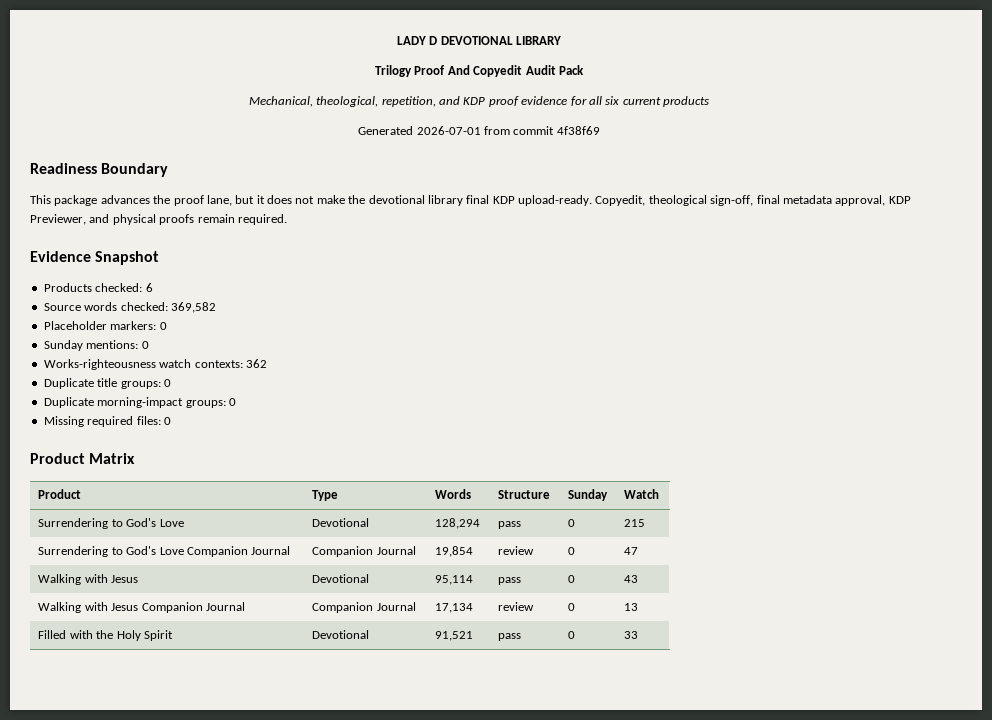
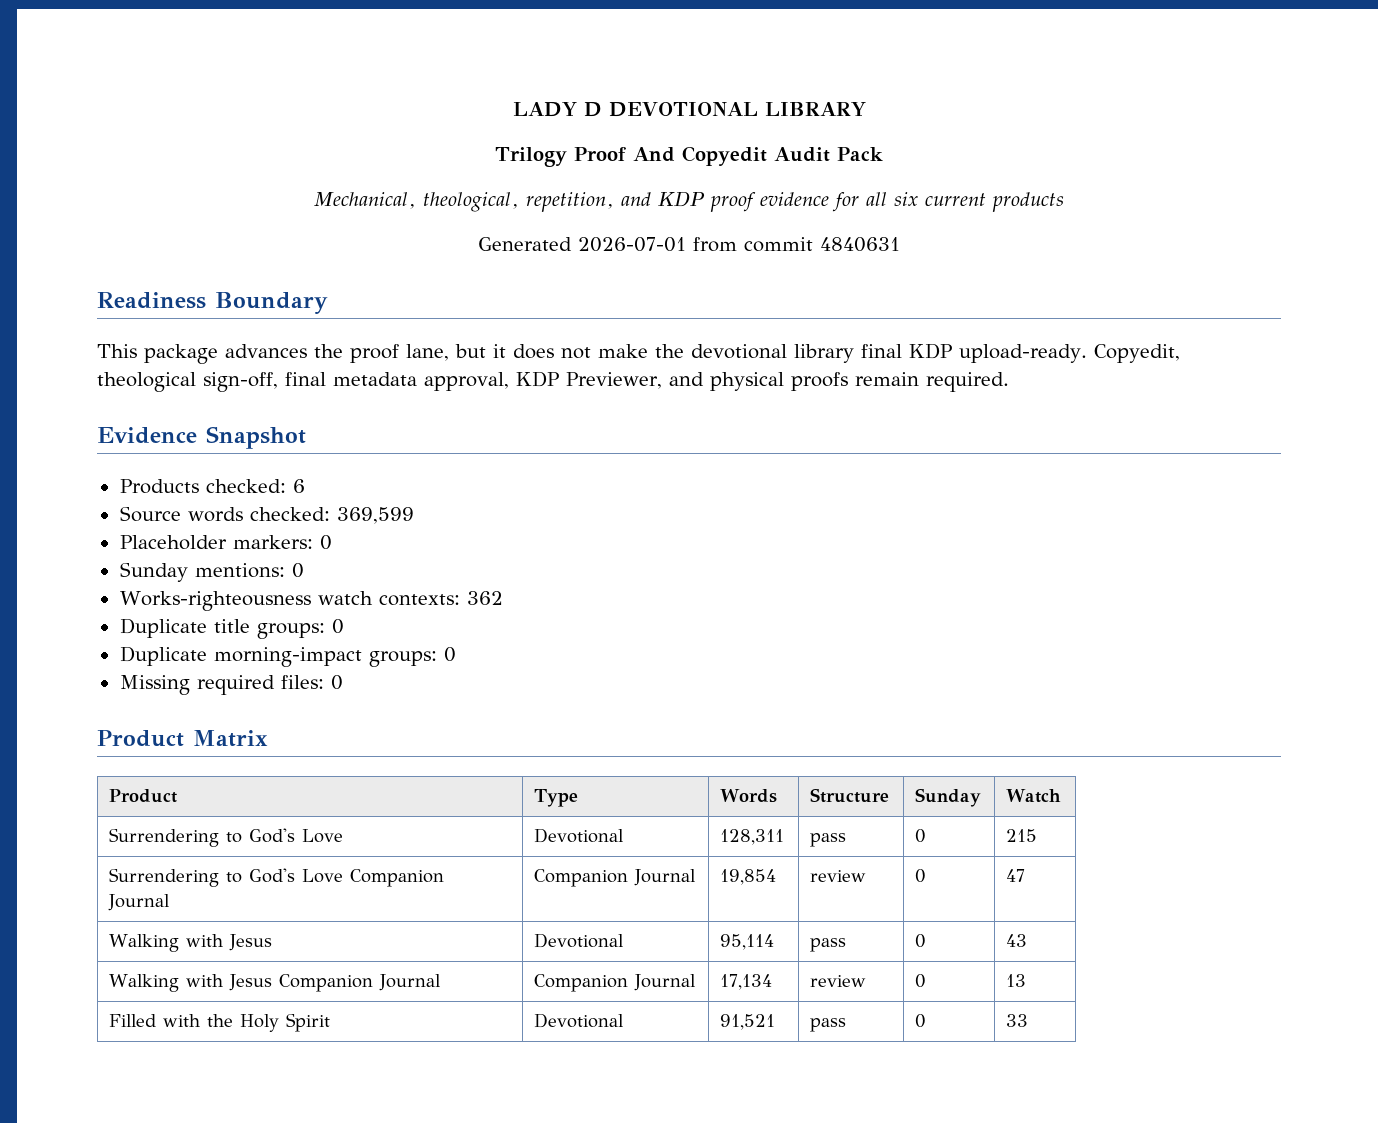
- Generated 2026-07-01 from commit 4f38f69
+ Generated 2026-07-01 from commit 4840631
- Source words checked: 369,582
+ Source words checked: 369,599
- Surrendering to God's Love | Devotional | 128,294 | pass | 0 | 215
+ Surrendering to God's Love | Devotional | 128,311 | pass | 0 | 215

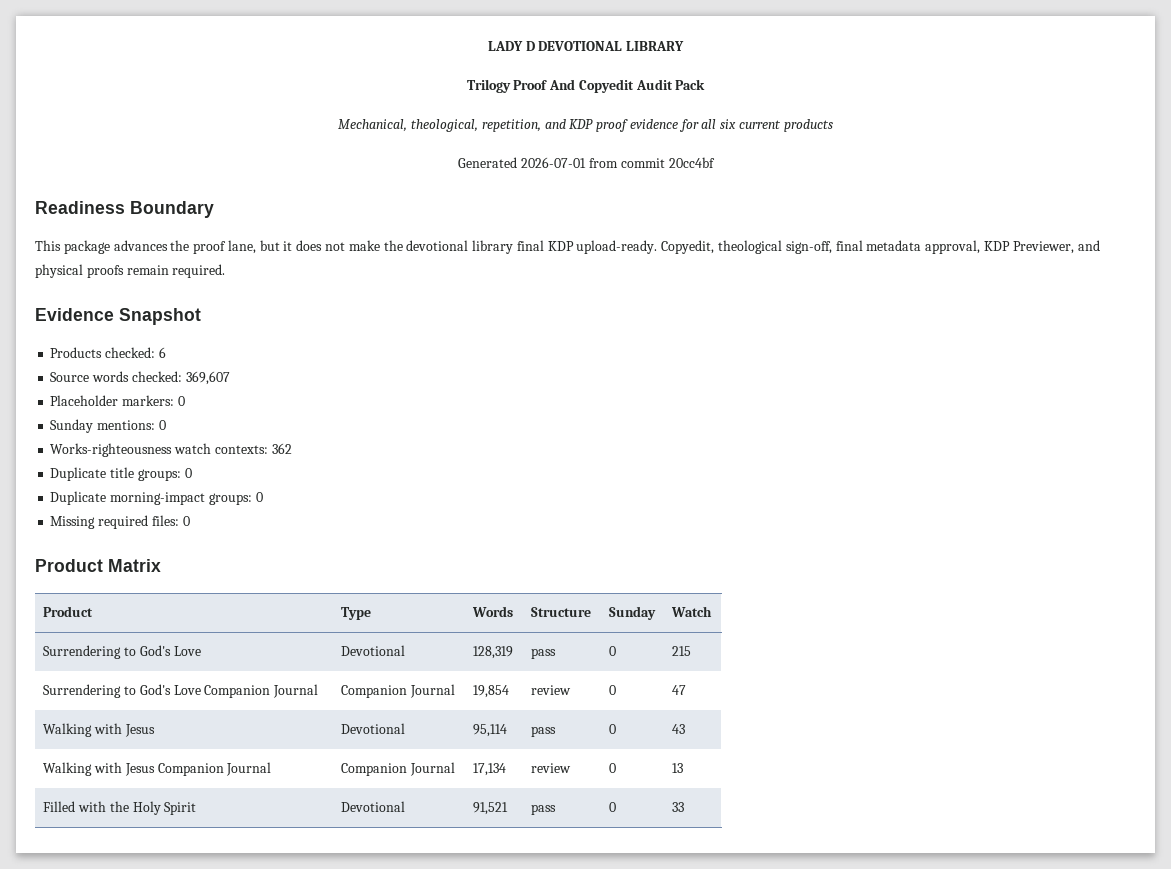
- Generated 2026-07-01 from commit 4840631
+ Generated 2026-07-01 from commit 20cc4bf
- Source words checked: 369,599
+ Source words checked: 369,607
- Surrendering to God's Love | Devotional | 128,311 | pass | 0 | 215
+ Surrendering to God's Love | Devotional | 128,319 | pass | 0 | 215

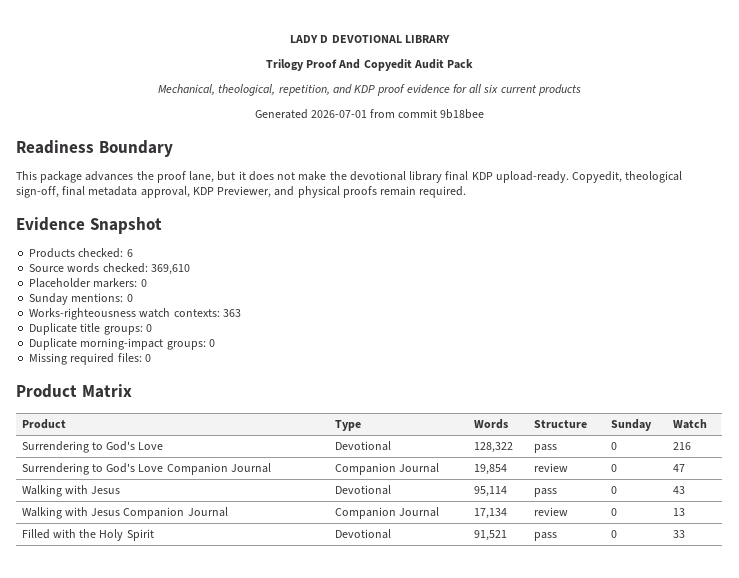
- Generated 2026-07-01 from commit 20cc4bf
+ Generated 2026-07-01 from commit 9b18bee
- Source words checked: 369,607
+ Source words checked: 369,610
- Works-righteousness watch contexts: 362
+ Works-righteousness watch contexts: 363
- Surrendering to God's Love | Devotional | 128,319 | pass | 0 | 215
+ Surrendering to God's Love | Devotional | 128,322 | pass | 0 | 216

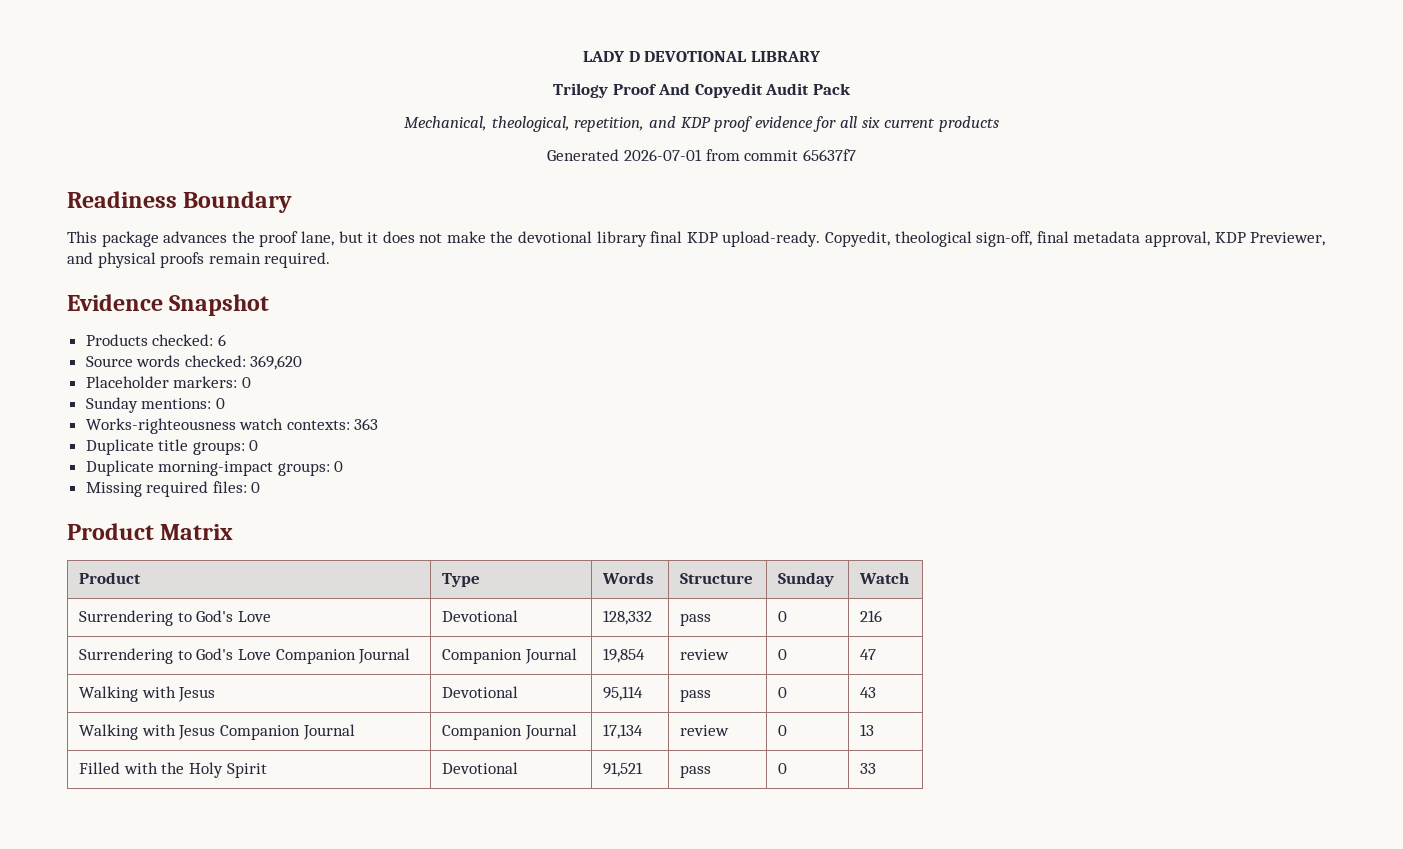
- Generated 2026-07-01 from commit 9b18bee
+ Generated 2026-07-01 from commit 65637f7
- Source words checked: 369,610
+ Source words checked: 369,620
- Surrendering to God's Love | Devotional | 128,322 | pass | 0 | 216
+ Surrendering to God's Love | Devotional | 128,332 | pass | 0 | 216

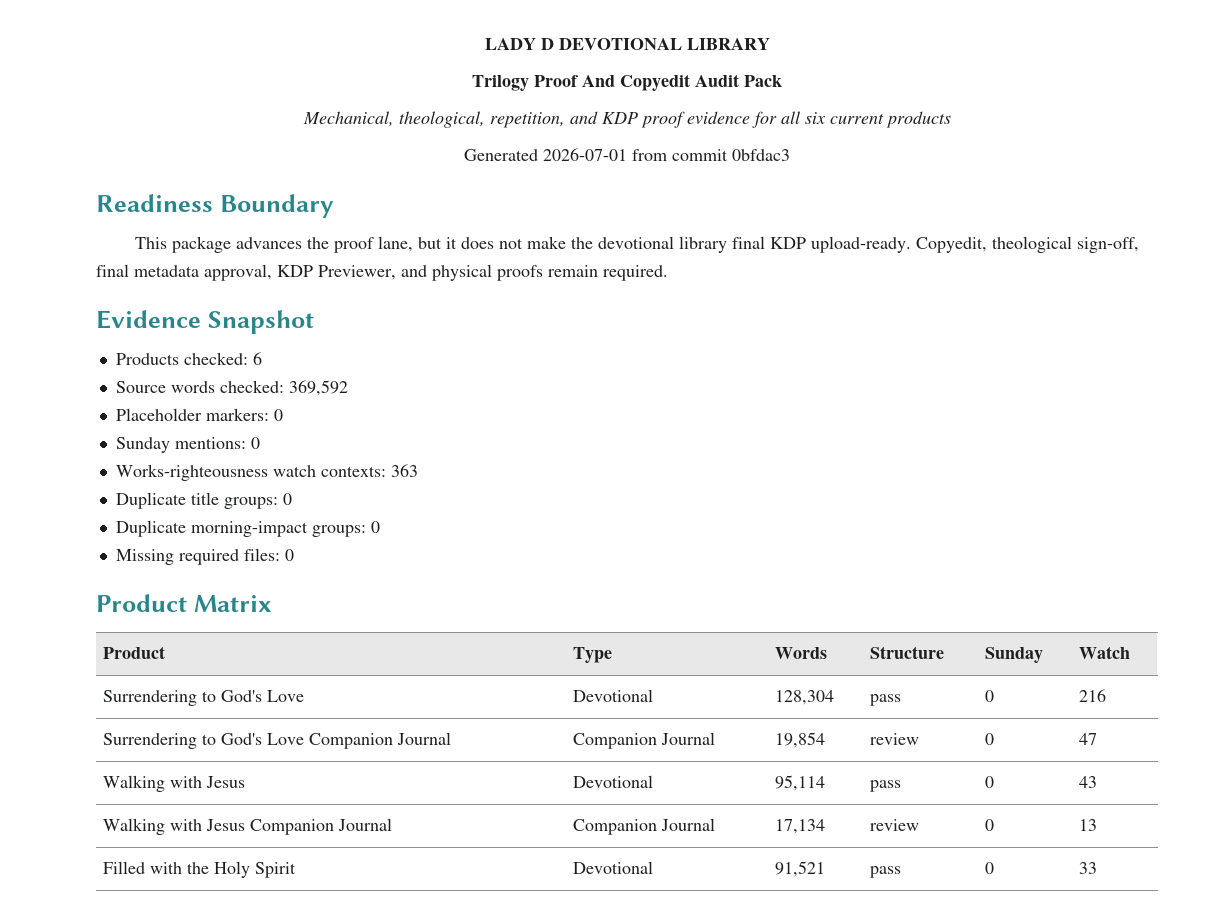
- Generated 2026-07-01 from commit 65637f7
+ Generated 2026-07-01 from commit 0bfdac3
- Source words checked: 369,620
+ Source words checked: 369,592
- Surrendering to God's Love | Devotional | 128,332 | pass | 0 | 216
+ Surrendering to God's Love | Devotional | 128,304 | pass | 0 | 216

